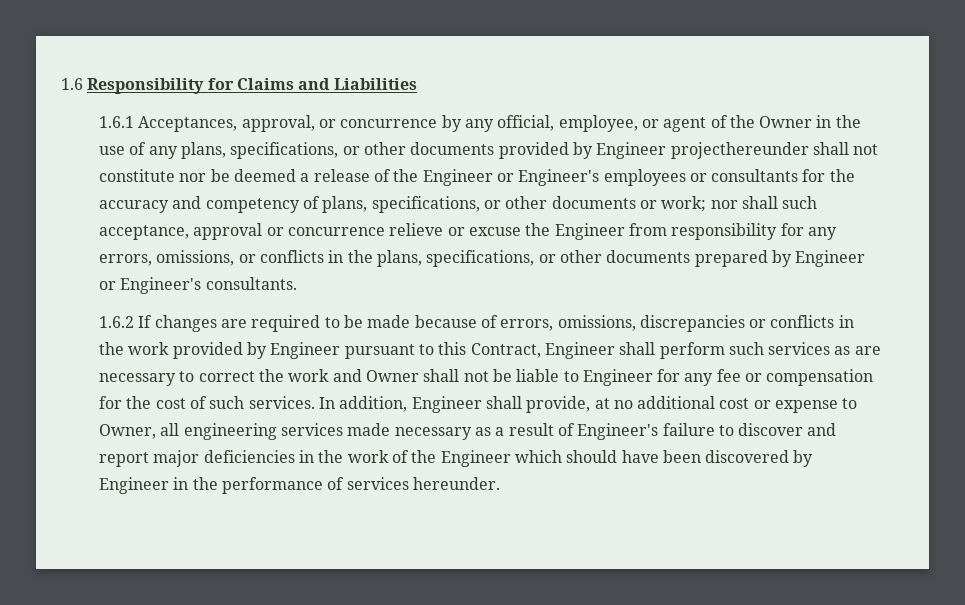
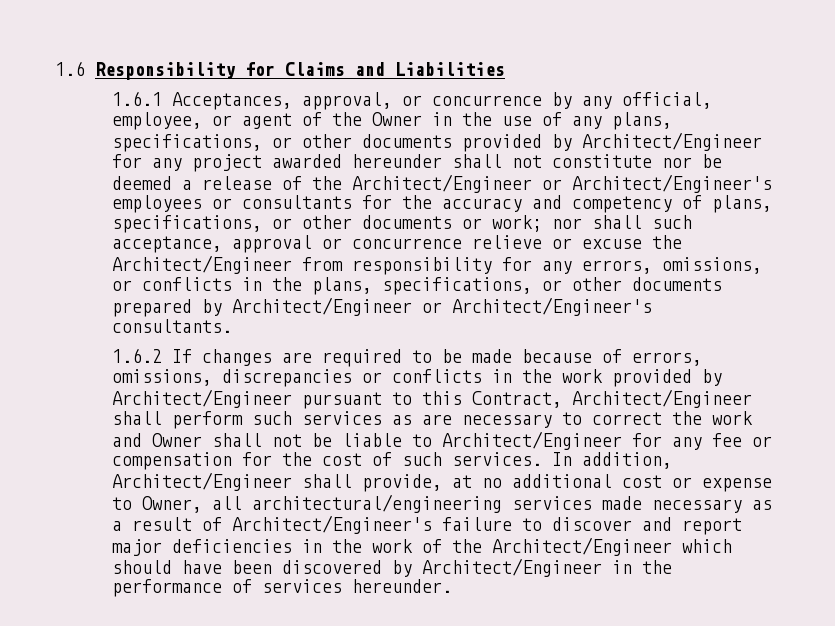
- 1.6.1 Acceptances, approval, or concurrence by any official, employee, or agent of the Owner in the use of any plans, specifications, or other documents provided by Engineer projecthereunder shall not constitute nor be deemed a release of the Engineer or Engineer's employees or consultants for the accuracy and competency of plans, specifications, or other documents or work;
+ 1.6.1 Acceptances, approval, or concurrence by any official, employee, or agent of the Owner in the use of any plans, specifications, or other documents provided by Architect/Engineer for any project awarded hereunder shall not constitute nor be deemed a release of the Architect/Engineer or Architect/Engineer's employees or consultants for the accuracy and competency of plans, specifications, or other documents or work;
- nor shall such acceptance, approval or concurrence relieve or excuse the Engineer from responsibility for any errors, omissions, or conflicts in the plans, specifications, or other documents prepared by Engineer or Engineer's consultants.
+ nor shall such acceptance, approval or concurrence relieve or excuse the Architect/Engineer from responsibility for any errors, omissions, or conflicts in the plans, specifications, or other documents prepared by Architect/Engineer or Architect/Engineer's consultants.
- 1.6.2 If changes are required to be made because of errors, omissions, discrepancies or conflicts in the work provided by Engineer pursuant to this Contract, Engineer shall perform such services as are necessary to correct the work and Owner shall not be liable to Engineer for any fee or compensation for the cost of such services.
+ 1.6.2 If changes are required to be made because of errors, omissions, discrepancies or conflicts in the work provided by Architect/Engineer pursuant to this Contract, Architect/Engineer shall perform such services as are necessary to correct the work and Owner shall not be liable to Architect/Engineer for any fee or compensation for the cost of such services.
- In addition, Engineer shall provide, at no additional cost or expense to Owner, all engineering services made necessary as a result of Engineer's failure to discover and report major deficiencies in the work of the Engineer which should have been discovered by Engineer in the performance of services hereunder.
+ In addition, Architect/Engineer shall provide, at no additional cost or expense to Owner, all architectural/engineering services made necessary as a result of Architect/Engineer's failure to discover and report major deficiencies in the work of the Architect/Engineer which should have been discovered by Architect/Engineer in the performance of services hereunder.

